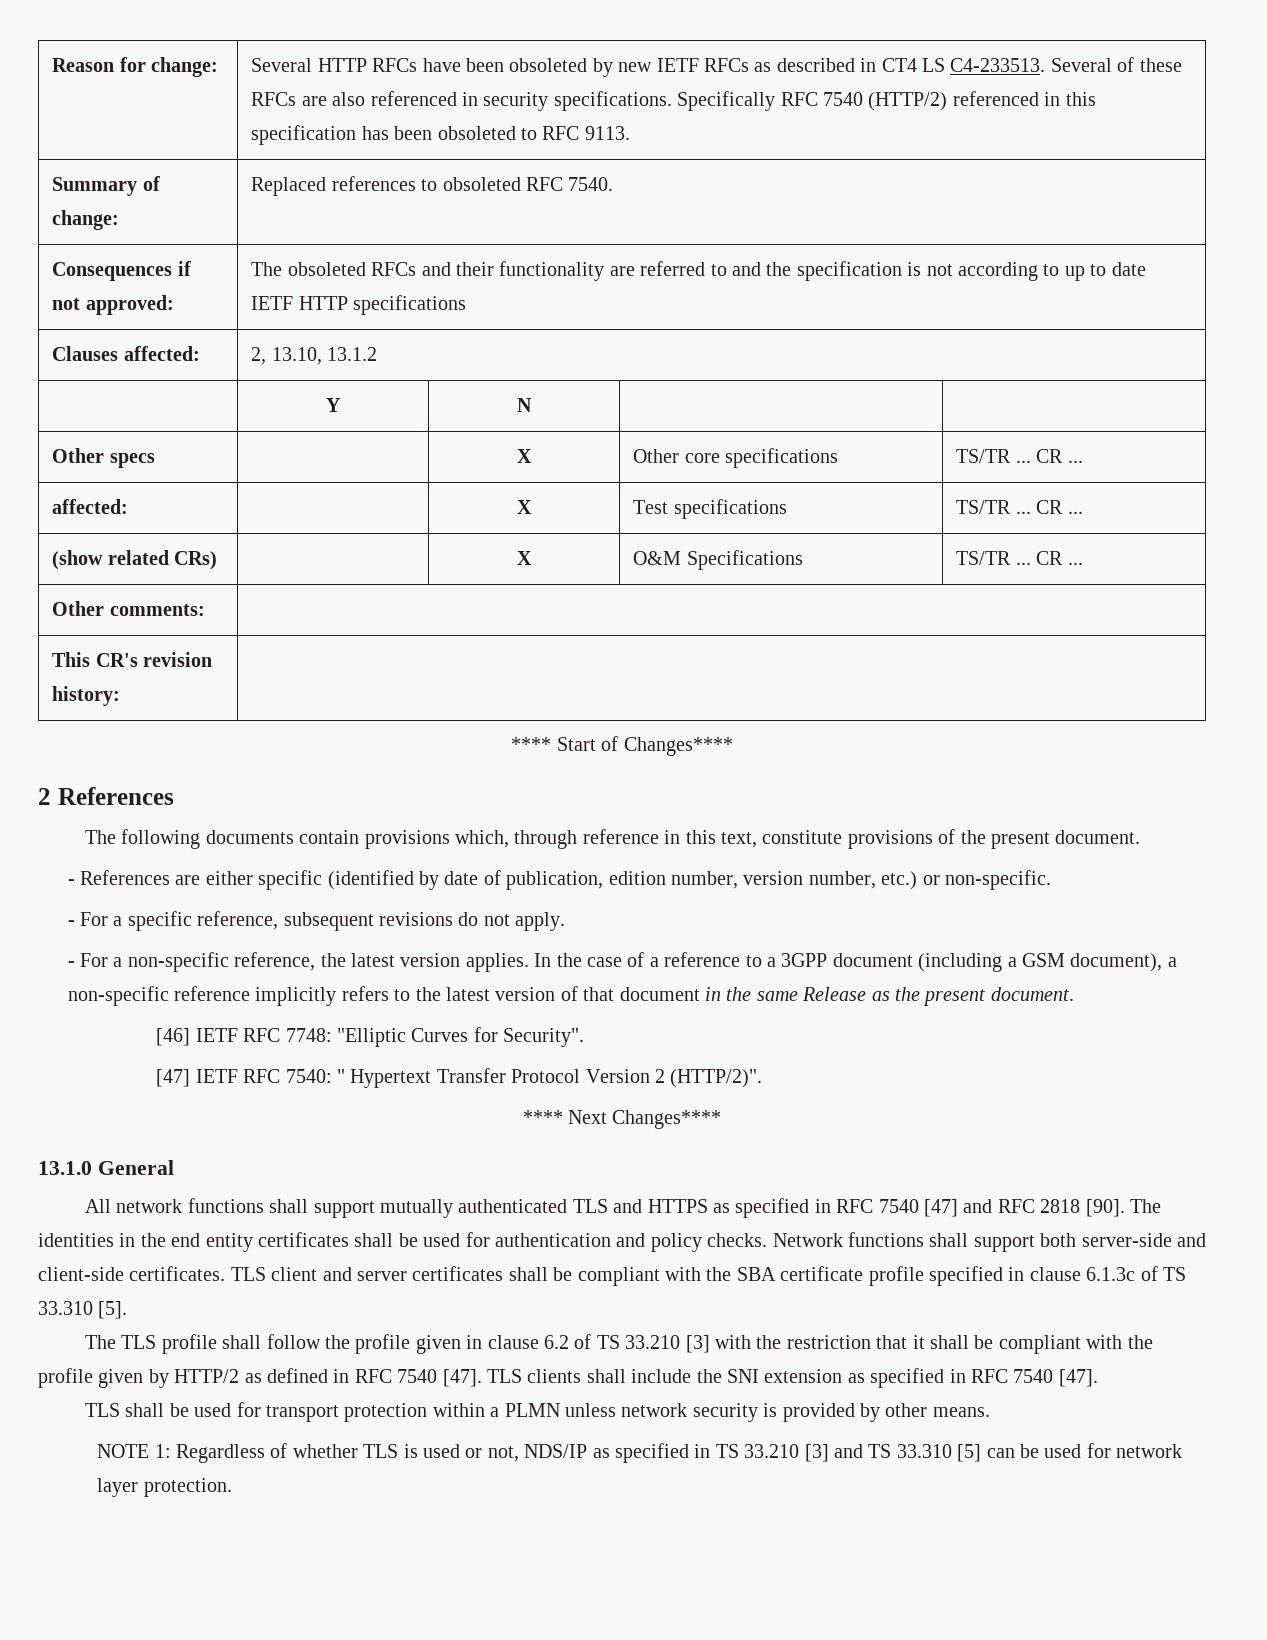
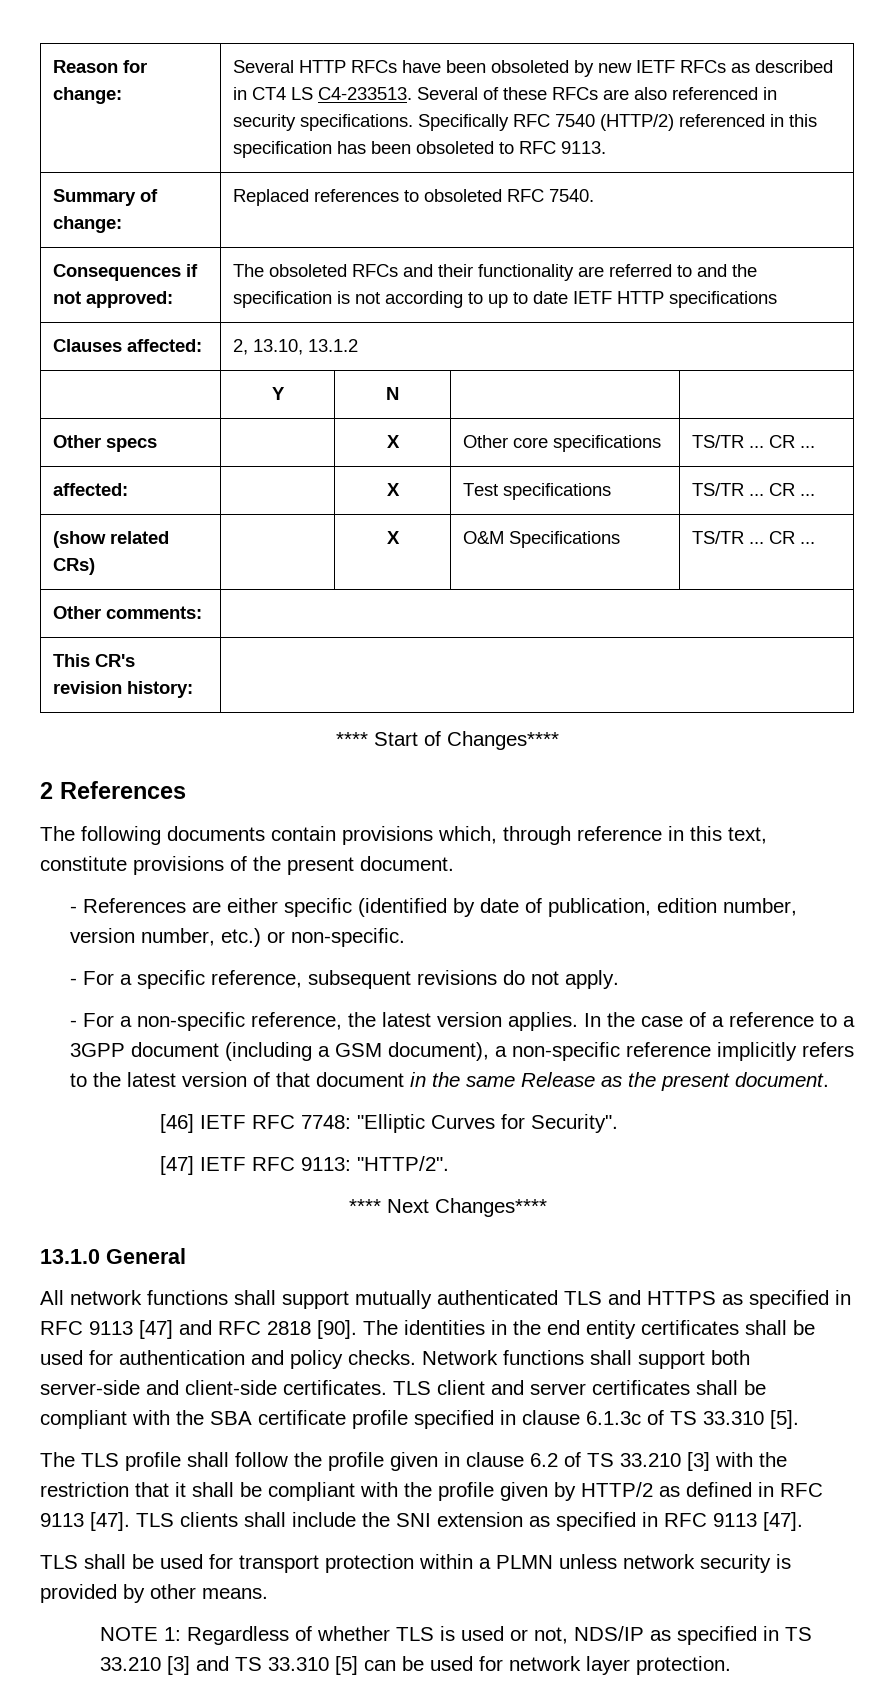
- [47] IETF RFC 7540: " Hypertext Transfer Protocol Version 2 (HTTP/2)".
+ [47] IETF RFC 9113: "HTTP/2".
- All network functions shall support mutually authenticated TLS and HTTPS as specified in RFC 7540 [47] and RFC 2818 [90].
+ All network functions shall support mutually authenticated TLS and HTTPS as specified in RFC 9113 [47] and RFC 2818 [90].
- The TLS profile shall follow the profile given in clause 6.2 of TS 33.210 [3] with the restriction that it shall be compliant with the profile given by HTTP/2 as defined in RFC 7540 [47].
+ The TLS profile shall follow the profile given in clause 6.2 of TS 33.210 [3] with the restriction that it shall be compliant with the profile given by HTTP/2 as defined in RFC 9113 [47].
- TLS clients shall include the SNI extension as specified in RFC 7540 [47].
+ TLS clients shall include the SNI extension as specified in RFC 9113 [47].

